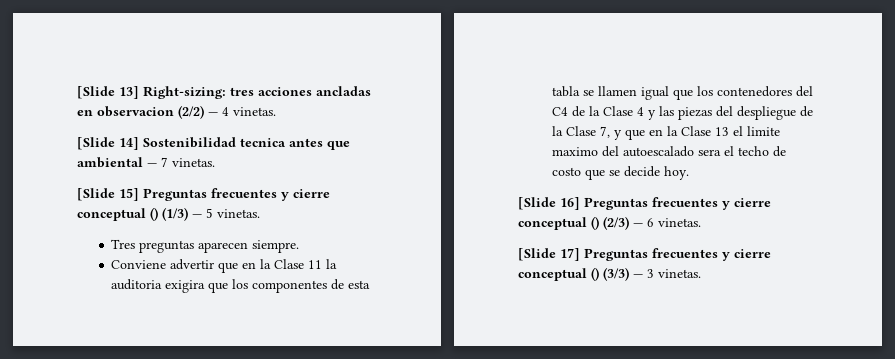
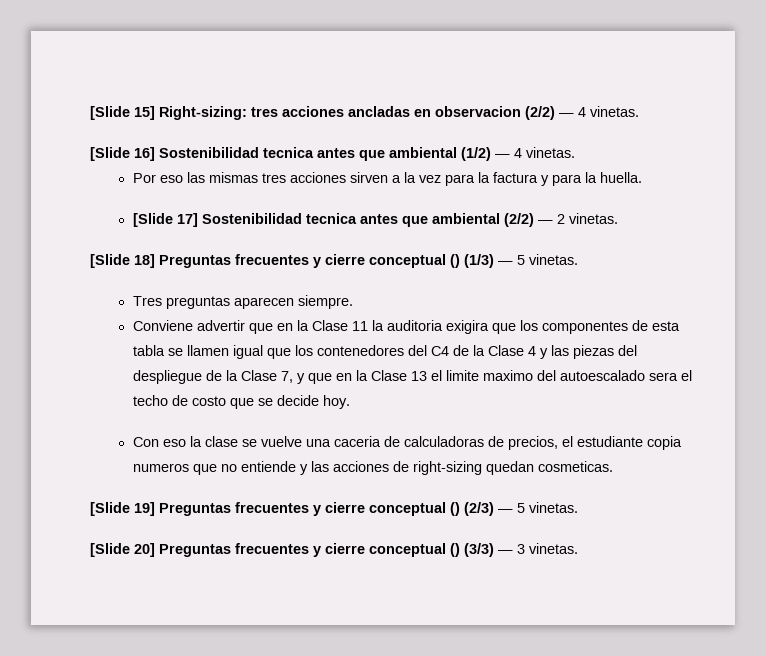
- [Slide 13] Right-sizing: tres acciones ancladas en observacion (2/2) — 4 vinetas.
+ [Slide 15] Right-sizing: tres acciones ancladas en observacion (2/2) — 4 vinetas.
- [Slide 14] Sostenibilidad tecnica antes que ambiental — 7 vinetas.
- [Slide 15] Preguntas frecuentes y cierre conceptual () (1/3) — 5 vinetas.
+ [Slide 16] Sostenibilidad tecnica antes que ambiental (1/2) — 4 vinetas.
+ Por eso las mismas tres acciones sirven a la vez para la factura y para la huella.
+ [Slide 17] Sostenibilidad tecnica antes que ambiental (2/2) — 2 vinetas.
+ [Slide 18] Preguntas frecuentes y cierre conceptual () (1/3) — 5 vinetas.
- [Slide 16] Preguntas frecuentes y cierre conceptual () (2/3) — 6 vinetas.
- [Slide 17] Preguntas frecuentes y cierre conceptual () (3/3) — 3 vinetas.
+ Con eso la clase se vuelve una caceria de calculadoras de precios, el estudiante copia numeros que no entiende y las acciones de right-sizing quedan cosmeticas.
+ [Slide 19] Preguntas frecuentes y cierre conceptual () (2/3) — 5 vinetas.
+ [Slide 20] Preguntas frecuentes y cierre conceptual () (3/3) — 3 vinetas.

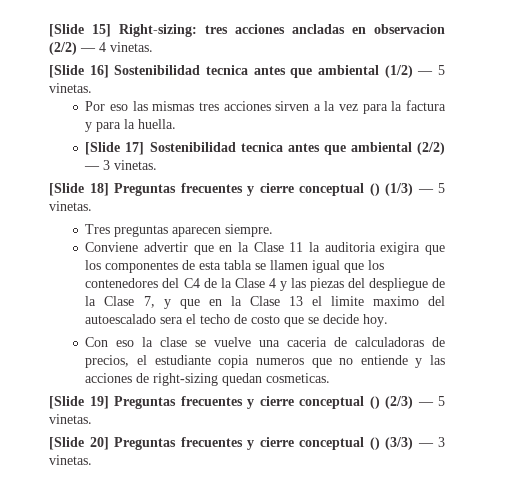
- [Slide 16] Sostenibilidad tecnica antes que ambiental (1/2) — 4 vinetas.
+ [Slide 16] Sostenibilidad tecnica antes que ambiental (1/2) — 5 vinetas.
- [Slide 17] Sostenibilidad tecnica antes que ambiental (2/2) — 2 vinetas.
+ [Slide 17] Sostenibilidad tecnica antes que ambiental (2/2) — 3 vinetas.

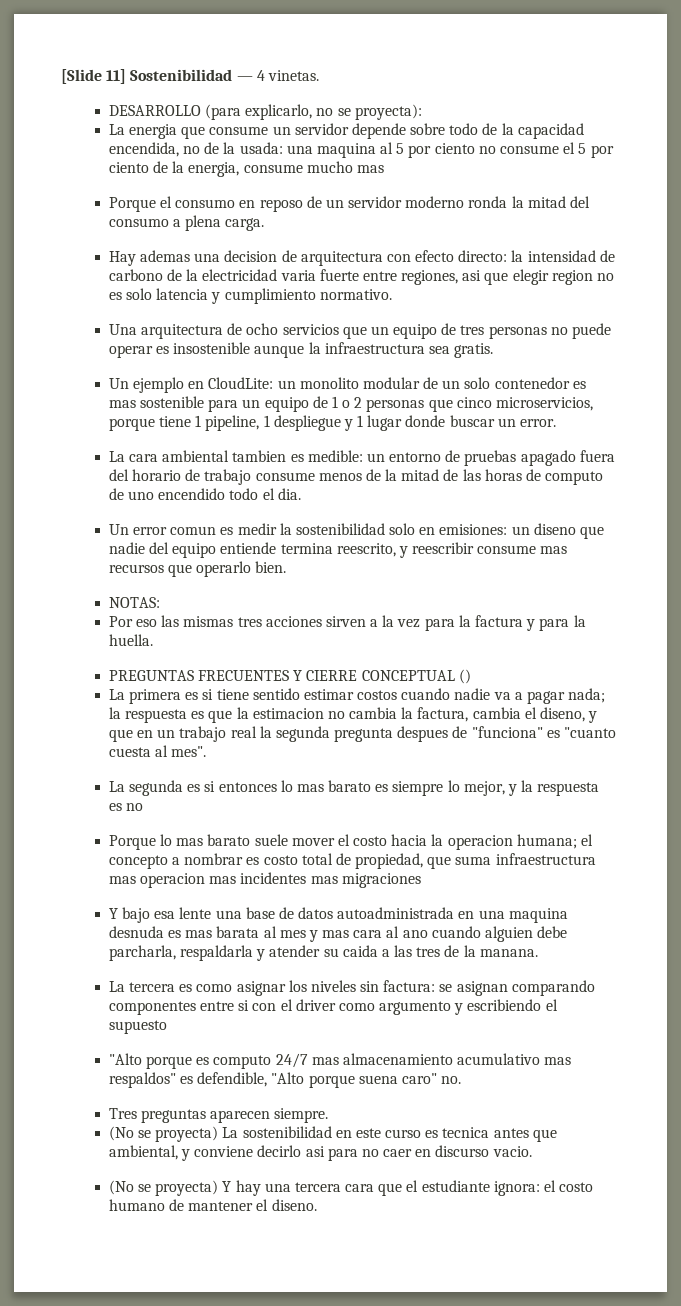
- [Slide 15] Right-sizing: tres acciones ancladas en observacion (2/2) — 4 vinetas.
- [Slide 16] Sostenibilidad tecnica antes que ambiental (1/2) — 5 vinetas.
+ [Slide 11] Sostenibilidad — 4 vinetas.
+ DESARROLLO (para explicarlo, no se proyecta):
+ La energia que consume un servidor depende sobre todo de la capacidad encendida, no de la usada: una maquina al 5 por ciento no consume el 5 por ciento de la energia, consume mucho mas
+ Porque el consumo en reposo de un servidor moderno ronda la mitad del consumo a plena carga.
+ Hay ademas una decision de arquitectura con efecto directo: la intensidad de carbono de la electricidad varia fuerte entre regiones, asi que elegir region no es solo latencia y cumplimiento normativo.
+ Una arquitectura de ocho servicios que un equipo de tres personas no puede operar es insostenible aunque la infraestructura sea gratis.
+ Un ejemplo en CloudLite: un monolito modular de un solo contenedor es mas sostenible para un equipo de 1 o 2 personas que cinco microservicios, porque tiene 1 pipeline, 1 despliegue y 1 lugar donde buscar un error.
+ La cara ambiental tambien es medible: un entorno de pruebas apagado fuera del horario de trabajo consume menos de la mitad de las horas de computo de uno encendido todo el dia.
+ Un error comun es medir la sostenibilidad solo en emisiones: un diseno que nadie del equipo entiende termina reescrito, y reescribir consume mas recursos que operarlo bien.
+ NOTAS:
- [Slide 17] Sostenibilidad tecnica antes que ambiental (2/2) — 3 vinetas.
- [Slide 18] Preguntas frecuentes y cierre conceptual () (1/3) — 5 vinetas.
+ PREGUNTAS FRECUENTES Y CIERRE CONCEPTUAL ()
+ La primera es si tiene sentido estimar costos cuando nadie va a pagar nada; la respuesta es que la estimacion no cambia la factura, cambia el diseno, y que en un trabajo real la segunda pregunta despues de "funciona" es "cuanto cuesta al mes".
+ La segunda es si entonces lo mas barato es siempre lo mejor, y la respuesta es no
+ Porque lo mas barato suele mover el costo hacia la operacion humana; el concepto a nombrar es costo total de propiedad, que suma infraestructura mas operacion mas incidentes mas migraciones
+ Y bajo esa lente una base de datos autoadministrada en una maquina desnuda es mas barata al mes y mas cara al ano cuando alguien debe parcharla, respaldarla y atender su caida a las tres de la manana.
+ La tercera es como asignar los niveles sin factura: se asignan comparando componentes entre si con el driver como argumento y escribiendo el supuesto
+ "Alto porque es computo 24/7 mas almacenamiento acumulativo mas respaldos" es defendible, "Alto porque suena caro" no.
  Tres preguntas aparecen siempre.
- Conviene advertir que en la Clase 11 la auditoria exigira que los componentes de esta tabla se llamen igual que los contenedores del C4 de la Clase 4 y las piezas del despliegue de la Clase 7, y que en la Clase 13 el limite maximo del autoescalado sera el techo de costo que se decide hoy.
- Con eso la clase se vuelve una caceria de calculadoras de precios, el estudiante copia numeros que no entiende y las acciones de right-sizing quedan cosmeticas.
- [Slide 19] Preguntas frecuentes y cierre conceptual () (2/3) — 5 vinetas.
- [Slide 20] Preguntas frecuentes y cierre conceptual () (3/3) — 3 vinetas.
+ (No se proyecta) La sostenibilidad en este curso es tecnica antes que ambiental, y conviene decirlo asi para no caer en discurso vacio.
+ (No se proyecta) Y hay una tercera cara que el estudiante ignora: el costo humano de mantener el diseno.

